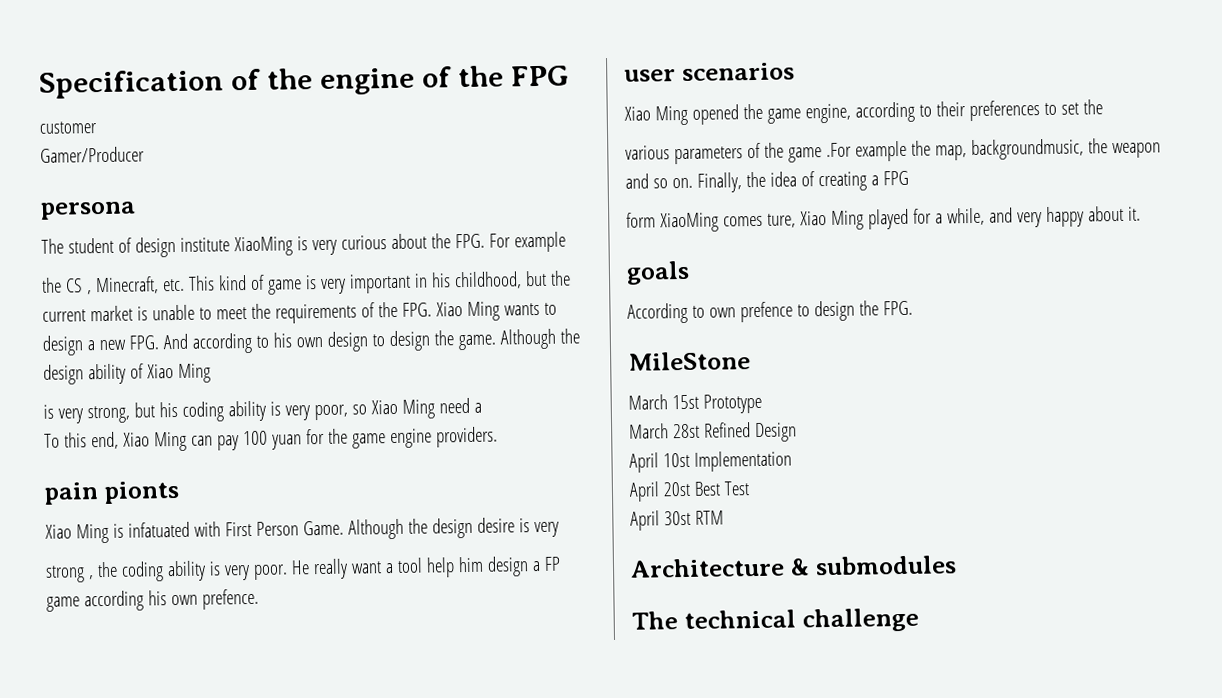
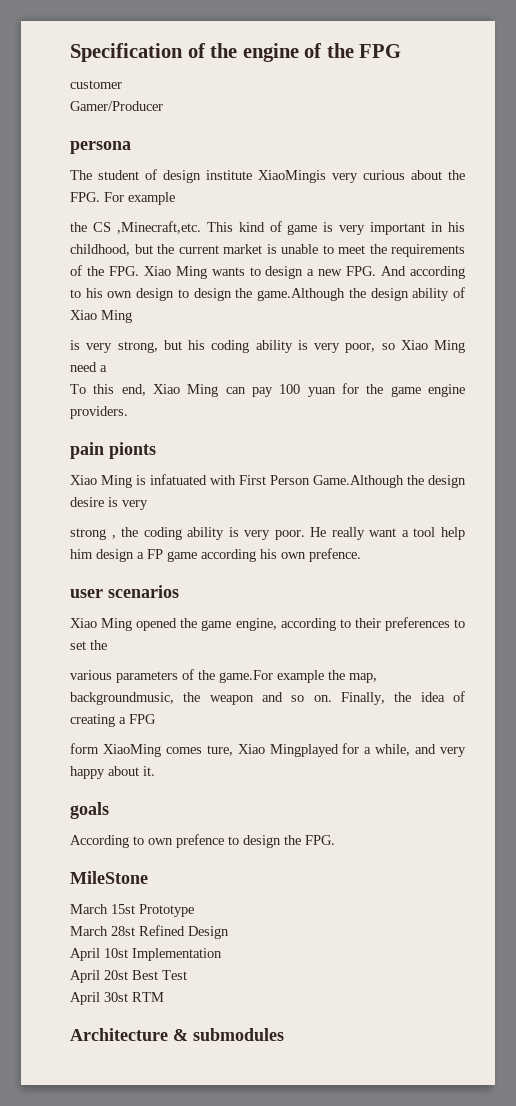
- The student of design institute XiaoMing is very curious about the FPG. For example
+ The student of design institute XiaoMingis very curious about the FPG. For example
- the CS , Minecraft, etc. This kind of game is very important in his childhood, but the current market is unable to meet the requirements of the FPG. Xiao Ming wants to design a new FPG. And according to his own design to design the game. Although the design ability of Xiao Ming
+ the CS ,Minecraft,etc. This kind of game is very important in his childhood, but the current market is unable to meet the requirements of the FPG. Xiao Ming wants to design a new FPG. And according to his own design to design the game.Although the design ability of Xiao Ming
- Xiao Ming is infatuated with First Person Game. Although the design desire is very
+ Xiao Ming is infatuated with First Person Game.Although the design desire is very
- various parameters of the game .For example the map, backgroundmusic, the weapon and so on.
+ various parameters of the game.For example the map, backgroundmusic, the weapon and so on.
- form XiaoMing comes ture, Xiao Ming played for a while, and very happy about it.
+ form XiaoMing comes ture, Xiao Mingplayed for a while, and very happy about it.
- The technical challenge

